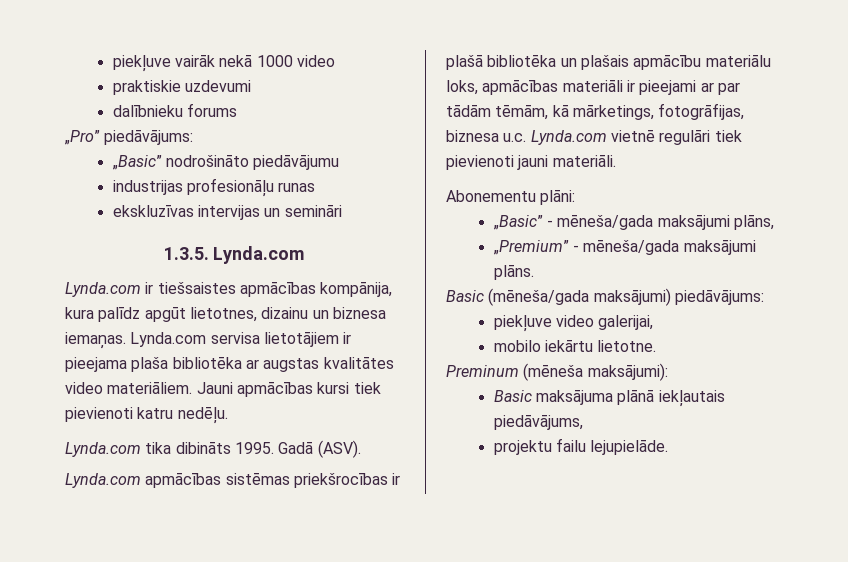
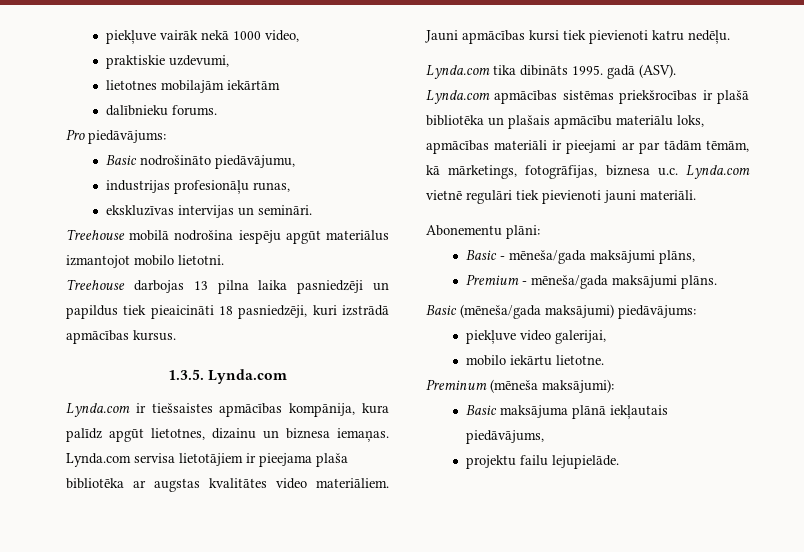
- piekļuve vairāk nekā 1000 video
+ piekļuve vairāk nekā 1000 video,
- praktiskie uzdevumi
+ praktiskie uzdevumi,
+ lietotnes mobilajām iekārtām
- dalībnieku forums
- „Pro” piedāvājums:
- „Basic” nodrošināto piedāvājumu
+ dalībnieku forums.
+ Pro piedāvājums:
+ Basic nodrošināto piedāvājumu,
- industrijas profesionāļu runas
+ industrijas profesionāļu runas,
- ekskluzīvas intervijas un semināri
+ ekskluzīvas intervijas un semināri.
+ Treehouse mobilā nodrošina iespēju apgūt materiālus izmantojot mobilo lietotni.
+ Treehouse darbojas 13 pilna laika pasniedzēji un papildus tiek pieaicināti 18 pasniedzēji, kuri izstrādā apmācības kursus.
- Lynda.com tika dibināts 1995. Gadā (ASV).
+ Lynda.com tika dibināts 1995. gadā (ASV).
- „Basic” - mēneša/gada maksājumi plāns,
+ Basic - mēneša/gada maksājumi plāns,
- „Premium” - mēneša/gada maksājumi plāns.
+ Premium - mēneša/gada maksājumi plāns.

